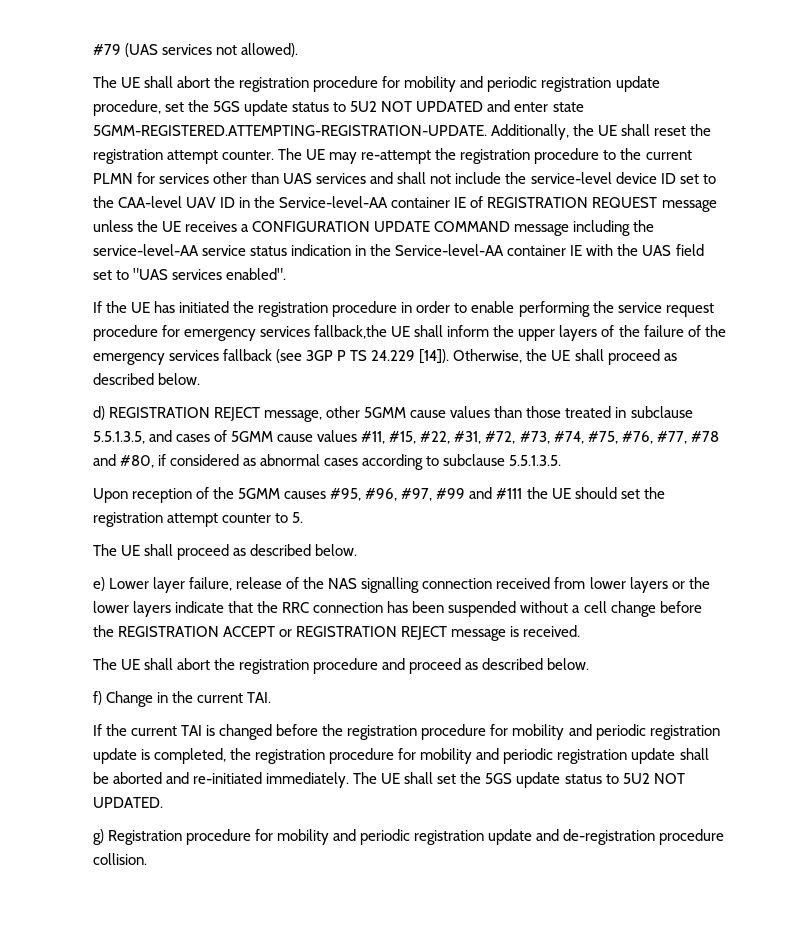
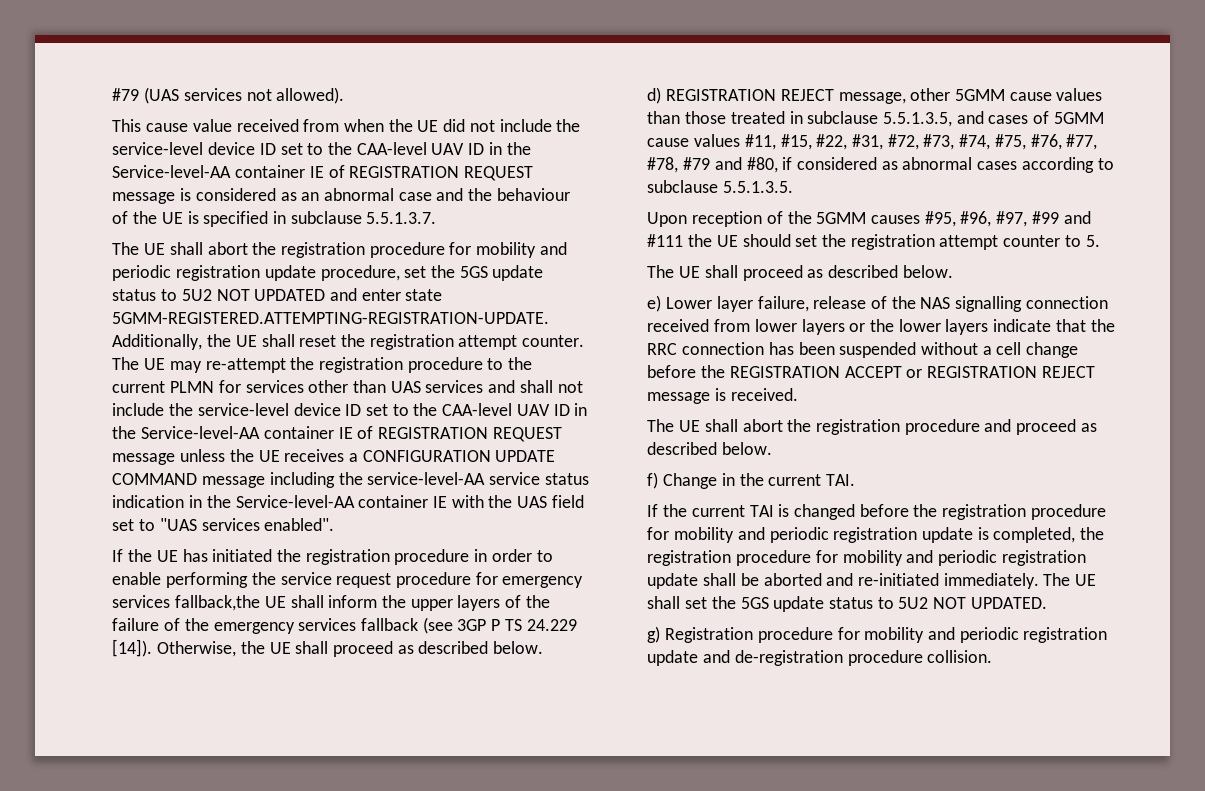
+ This cause value received from when the UE did not include the service-level device ID set to the CAA-level UAV ID in the Service-level-AA container IE of REGISTRATION REQUEST message is considered as an abnormal case and the behaviour of the UE is specified in subclause 5.5.1.3.7.
- d) REGISTRATION REJECT message, other 5GMM cause values than those treated in subclause 5.5.1.3.5, and cases of 5GMM cause values #11, #15, #22, #31, #72, #73, #74, #75, #76, #77, #78 and #80, if considered as abnormal cases according to subclause 5.5.1.3.5.
+ d) REGISTRATION REJECT message, other 5GMM cause values than those treated in subclause 5.5.1.3.5, and cases of 5GMM cause values #11, #15, #22, #31, #72, #73, #74, #75, #76, #77, #78, #79 and #80, if considered as abnormal cases according to subclause 5.5.1.3.5.

